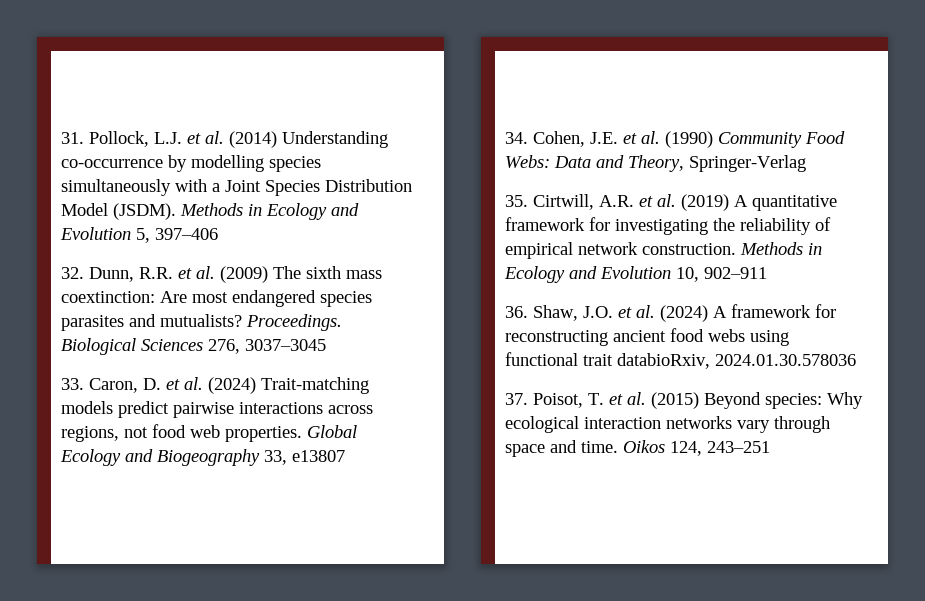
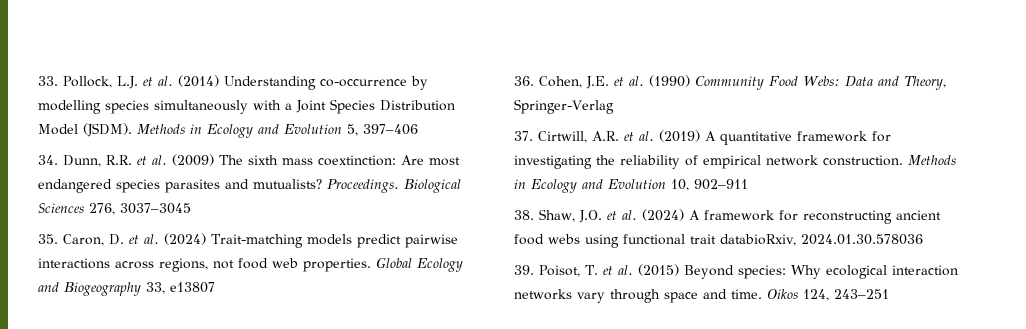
- 31. Pollock, L.J. et al. (2014) Understanding co-occurrence by modelling species simultaneously with a Joint Species Distribution Model (JSDM).
+ 33. Pollock, L.J. et al. (2014) Understanding co-occurrence by modelling species simultaneously with a Joint Species Distribution Model (JSDM).
- 32. Dunn, R.R. et al. (2009) The sixth mass coextinction: Are most endangered species parasites and mutualists?
+ 34. Dunn, R.R. et al. (2009) The sixth mass coextinction: Are most endangered species parasites and mutualists?
- 33. Caron, D. et al. (2024) Trait-matching models predict pairwise interactions across regions, not food web properties.
+ 35. Caron, D. et al. (2024) Trait-matching models predict pairwise interactions across regions, not food web properties.
- 34. Cohen, J.E. et al. (1990) Community Food Webs: Data and Theory, Springer-Verlag
+ 36. Cohen, J.E. et al. (1990) Community Food Webs: Data and Theory, Springer-Verlag
- 35. Cirtwill, A.R. et al. (2019) A quantitative framework for investigating the reliability of empirical network construction.
+ 37. Cirtwill, A.R. et al. (2019) A quantitative framework for investigating the reliability of empirical network construction.
- 36. Shaw, J.O. et al. (2024) A framework for reconstructing ancient food webs using functional trait databioRxiv, 2024.01.30.578036
+ 38. Shaw, J.O. et al. (2024) A framework for reconstructing ancient food webs using functional trait databioRxiv, 2024.01.30.578036
- 37. Poisot, T. et al. (2015) Beyond species: Why ecological interaction networks vary through space and time.
+ 39. Poisot, T. et al. (2015) Beyond species: Why ecological interaction networks vary through space and time.

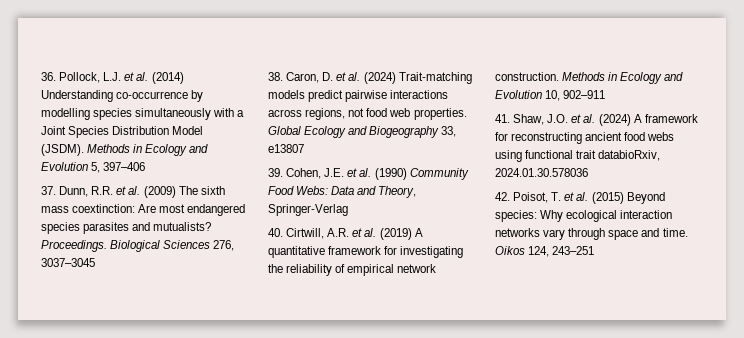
- 33. Pollock, L.J. et al. (2014) Understanding co-occurrence by modelling species simultaneously with a Joint Species Distribution Model (JSDM).
+ 36. Pollock, L.J. et al. (2014) Understanding co-occurrence by modelling species simultaneously with a Joint Species Distribution Model (JSDM).
- 34. Dunn, R.R. et al. (2009) The sixth mass coextinction: Are most endangered species parasites and mutualists?
+ 37. Dunn, R.R. et al. (2009) The sixth mass coextinction: Are most endangered species parasites and mutualists?
- 35. Caron, D. et al. (2024) Trait-matching models predict pairwise interactions across regions, not food web properties.
+ 38. Caron, D. et al. (2024) Trait-matching models predict pairwise interactions across regions, not food web properties.
- 36. Cohen, J.E. et al. (1990) Community Food Webs: Data and Theory, Springer-Verlag
+ 39. Cohen, J.E. et al. (1990) Community Food Webs: Data and Theory, Springer-Verlag
- 37. Cirtwill, A.R. et al. (2019) A quantitative framework for investigating the reliability of empirical network construction.
+ 40. Cirtwill, A.R. et al. (2019) A quantitative framework for investigating the reliability of empirical network construction.
- 38. Shaw, J.O. et al. (2024) A framework for reconstructing ancient food webs using functional trait databioRxiv, 2024.01.30.578036
+ 41. Shaw, J.O. et al. (2024) A framework for reconstructing ancient food webs using functional trait databioRxiv, 2024.01.30.578036
- 39. Poisot, T. et al. (2015) Beyond species: Why ecological interaction networks vary through space and time.
+ 42. Poisot, T. et al. (2015) Beyond species: Why ecological interaction networks vary through space and time.

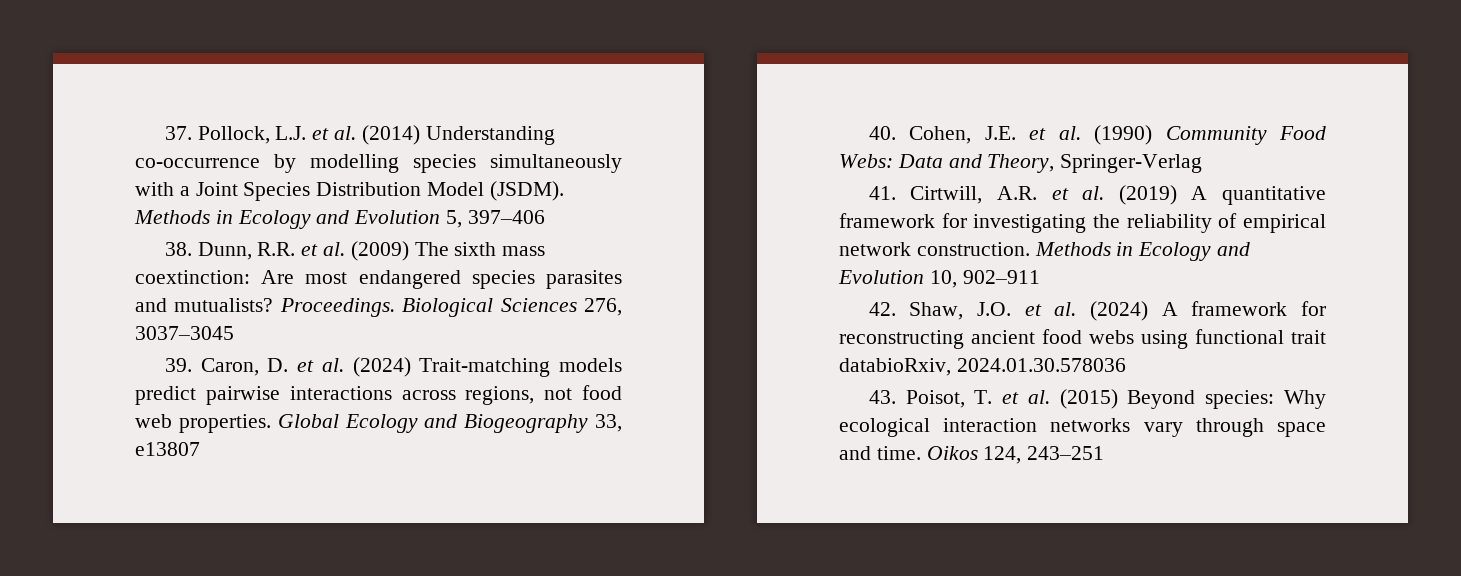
- 36. Pollock, L.J. et al. (2014) Understanding co-occurrence by modelling species simultaneously with a Joint Species Distribution Model (JSDM).
+ 37. Pollock, L.J. et al. (2014) Understanding co-occurrence by modelling species simultaneously with a Joint Species Distribution Model (JSDM).
- 37. Dunn, R.R. et al. (2009) The sixth mass coextinction: Are most endangered species parasites and mutualists?
+ 38. Dunn, R.R. et al. (2009) The sixth mass coextinction: Are most endangered species parasites and mutualists?
- 38. Caron, D. et al. (2024) Trait-matching models predict pairwise interactions across regions, not food web properties.
+ 39. Caron, D. et al. (2024) Trait-matching models predict pairwise interactions across regions, not food web properties.
- 39. Cohen, J.E. et al. (1990) Community Food Webs: Data and Theory, Springer-Verlag
+ 40. Cohen, J.E. et al. (1990) Community Food Webs: Data and Theory, Springer-Verlag
- 40. Cirtwill, A.R. et al. (2019) A quantitative framework for investigating the reliability of empirical network construction.
+ 41. Cirtwill, A.R. et al. (2019) A quantitative framework for investigating the reliability of empirical network construction.
- 41. Shaw, J.O. et al. (2024) A framework for reconstructing ancient food webs using functional trait databioRxiv, 2024.01.30.578036
+ 42. Shaw, J.O. et al. (2024) A framework for reconstructing ancient food webs using functional trait databioRxiv, 2024.01.30.578036
- 42. Poisot, T. et al. (2015) Beyond species: Why ecological interaction networks vary through space and time.
+ 43. Poisot, T. et al. (2015) Beyond species: Why ecological interaction networks vary through space and time.

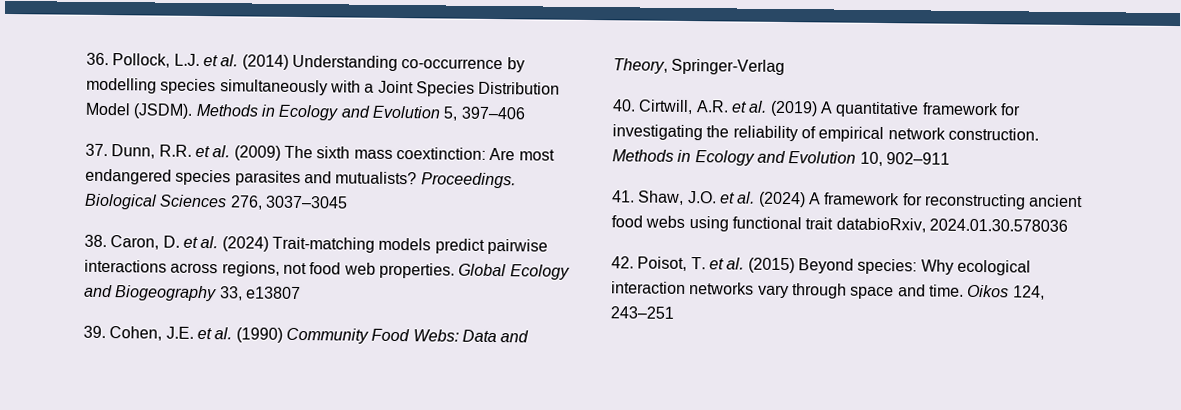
- 37. Pollock, L.J. et al. (2014) Understanding co-occurrence by modelling species simultaneously with a Joint Species Distribution Model (JSDM).
+ 36. Pollock, L.J. et al. (2014) Understanding co-occurrence by modelling species simultaneously with a Joint Species Distribution Model (JSDM).
- 38. Dunn, R.R. et al. (2009) The sixth mass coextinction: Are most endangered species parasites and mutualists?
+ 37. Dunn, R.R. et al. (2009) The sixth mass coextinction: Are most endangered species parasites and mutualists?
- 39. Caron, D. et al. (2024) Trait-matching models predict pairwise interactions across regions, not food web properties.
+ 38. Caron, D. et al. (2024) Trait-matching models predict pairwise interactions across regions, not food web properties.
- 40. Cohen, J.E. et al. (1990) Community Food Webs: Data and Theory, Springer-Verlag
+ 39. Cohen, J.E. et al. (1990) Community Food Webs: Data and Theory, Springer-Verlag
- 41. Cirtwill, A.R. et al. (2019) A quantitative framework for investigating the reliability of empirical network construction.
+ 40. Cirtwill, A.R. et al. (2019) A quantitative framework for investigating the reliability of empirical network construction.
- 42. Shaw, J.O. et al. (2024) A framework for reconstructing ancient food webs using functional trait databioRxiv, 2024.01.30.578036
+ 41. Shaw, J.O. et al. (2024) A framework for reconstructing ancient food webs using functional trait databioRxiv, 2024.01.30.578036
- 43. Poisot, T. et al. (2015) Beyond species: Why ecological interaction networks vary through space and time.
+ 42. Poisot, T. et al. (2015) Beyond species: Why ecological interaction networks vary through space and time.

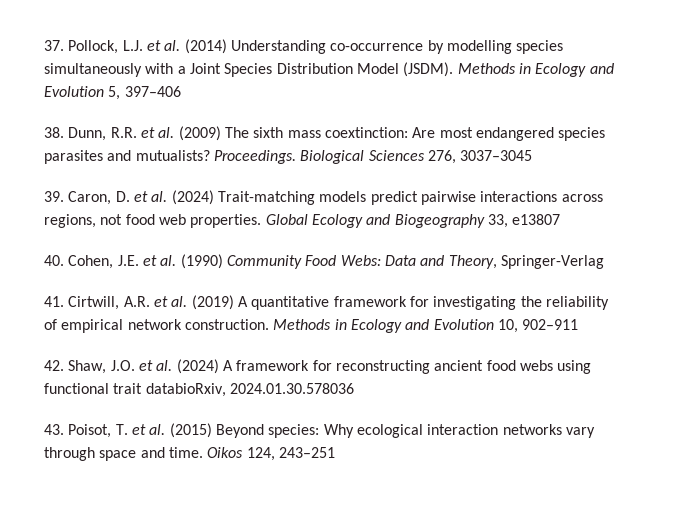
- 36. Pollock, L.J. et al. (2014) Understanding co-occurrence by modelling species simultaneously with a Joint Species Distribution Model (JSDM).
+ 37. Pollock, L.J. et al. (2014) Understanding co-occurrence by modelling species simultaneously with a Joint Species Distribution Model (JSDM).
- 37. Dunn, R.R. et al. (2009) The sixth mass coextinction: Are most endangered species parasites and mutualists?
+ 38. Dunn, R.R. et al. (2009) The sixth mass coextinction: Are most endangered species parasites and mutualists?
- 38. Caron, D. et al. (2024) Trait-matching models predict pairwise interactions across regions, not food web properties.
+ 39. Caron, D. et al. (2024) Trait-matching models predict pairwise interactions across regions, not food web properties.
- 39. Cohen, J.E. et al. (1990) Community Food Webs: Data and Theory, Springer-Verlag
+ 40. Cohen, J.E. et al. (1990) Community Food Webs: Data and Theory, Springer-Verlag
- 40. Cirtwill, A.R. et al. (2019) A quantitative framework for investigating the reliability of empirical network construction.
+ 41. Cirtwill, A.R. et al. (2019) A quantitative framework for investigating the reliability of empirical network construction.
- 41. Shaw, J.O. et al. (2024) A framework for reconstructing ancient food webs using functional trait databioRxiv, 2024.01.30.578036
+ 42. Shaw, J.O. et al. (2024) A framework for reconstructing ancient food webs using functional trait databioRxiv, 2024.01.30.578036
- 42. Poisot, T. et al. (2015) Beyond species: Why ecological interaction networks vary through space and time.
+ 43. Poisot, T. et al. (2015) Beyond species: Why ecological interaction networks vary through space and time.

